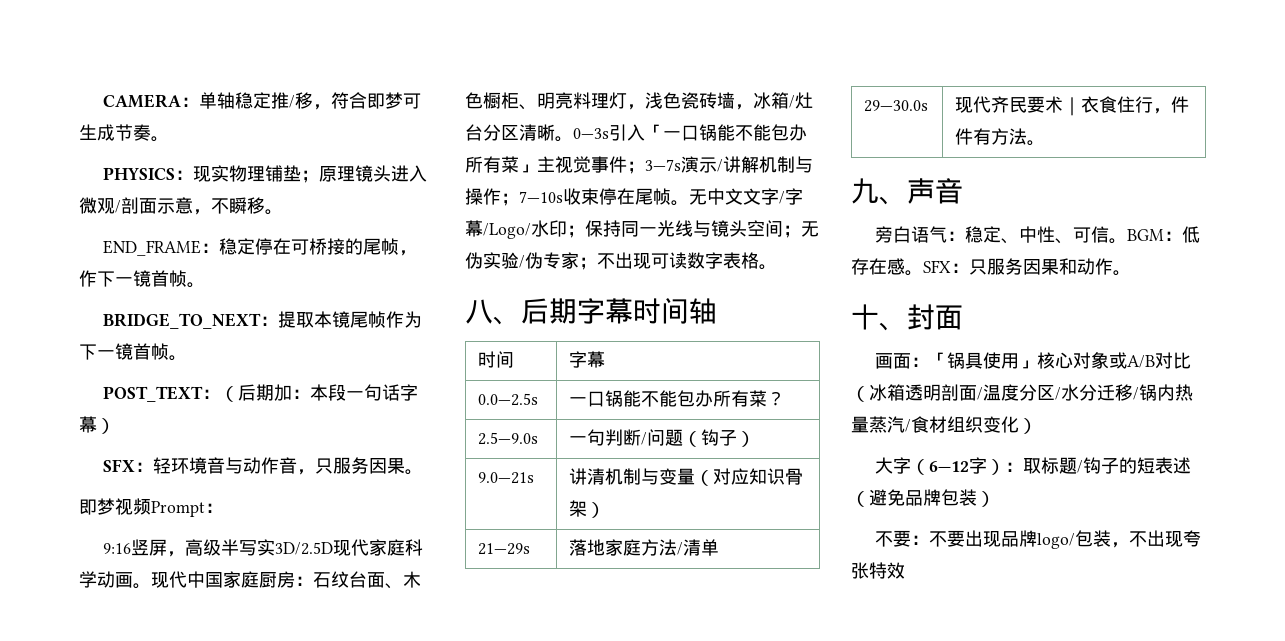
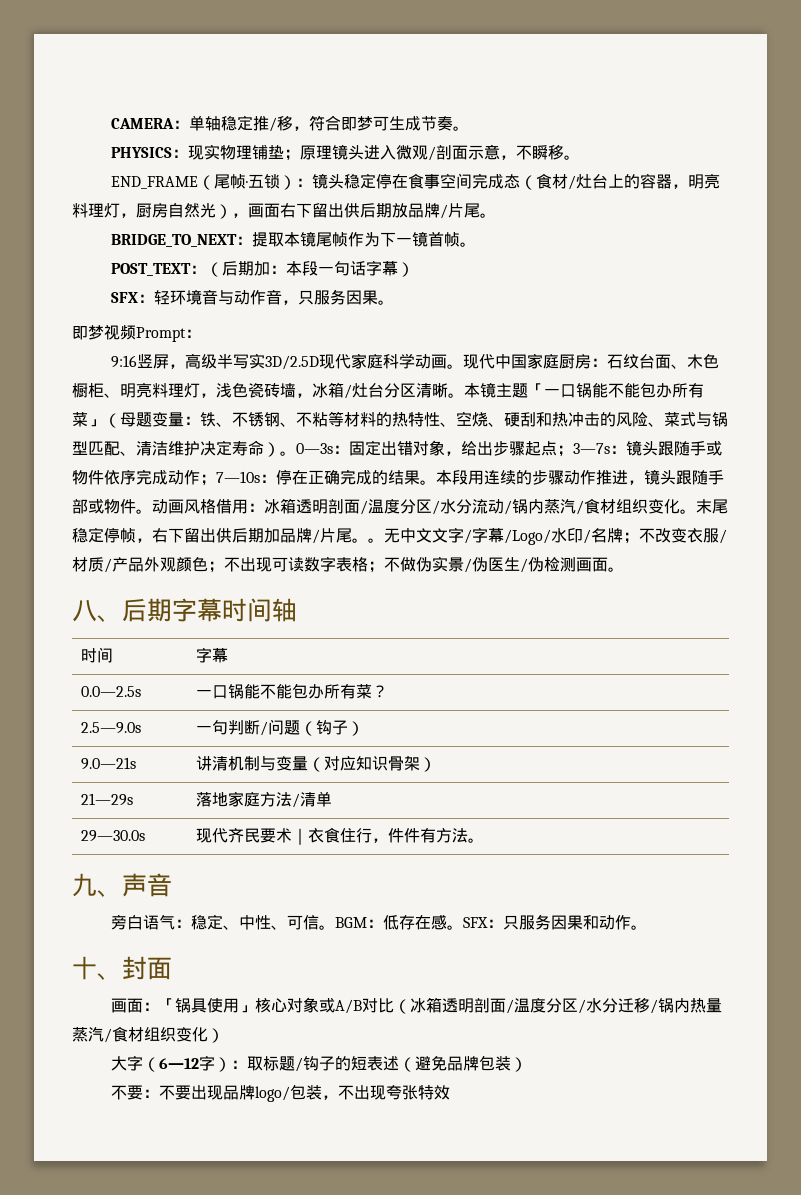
- END_FRAME：稳定停在可桥接的尾帧，作下一镜首帧。
+ END_FRAME（尾帧·五锁）：镜头稳定停在食事空间完成态（食材/灶台上的容器，明亮料理灯，厨房自然光），画面右下留出供后期放品牌/片尾。
- 0—3s引入「一口锅能不能包办所有菜」主视觉事件；3—7s演示/讲解机制与操作；7—10s收束停在尾帧。
+ 本镜主题「一口锅能不能包办所有菜」（母题变量：铁、不锈钢、不粘等材料的热特性、空烧、硬刮和热冲击的风险、菜式与锅型匹配、清洁维护决定寿命）。0—3s：固定出错对象，给出步骤起点；3—7s：镜头跟随手或物件依序完成动作；7—10s：停在正确完成的结果。本段用连续的步骤动作推进，镜头跟随手部或物件。动画风格借用：冰箱透明剖面/温度分区/水分流动/锅内蒸汽/食材组织变化。末尾稳定停帧，右下留出供后期加品牌/片尾。。
- 无中文文字/字幕/Logo/水印；保持同一光线与镜头空间；无伪实验/伪专家；不出现可读数字表格。
+ 无中文文字/字幕/Logo/水印/名牌；不改变衣服/材质/产品外观颜色；不出现可读数字表格；不做伪实景/伪医生/伪检测画面。

